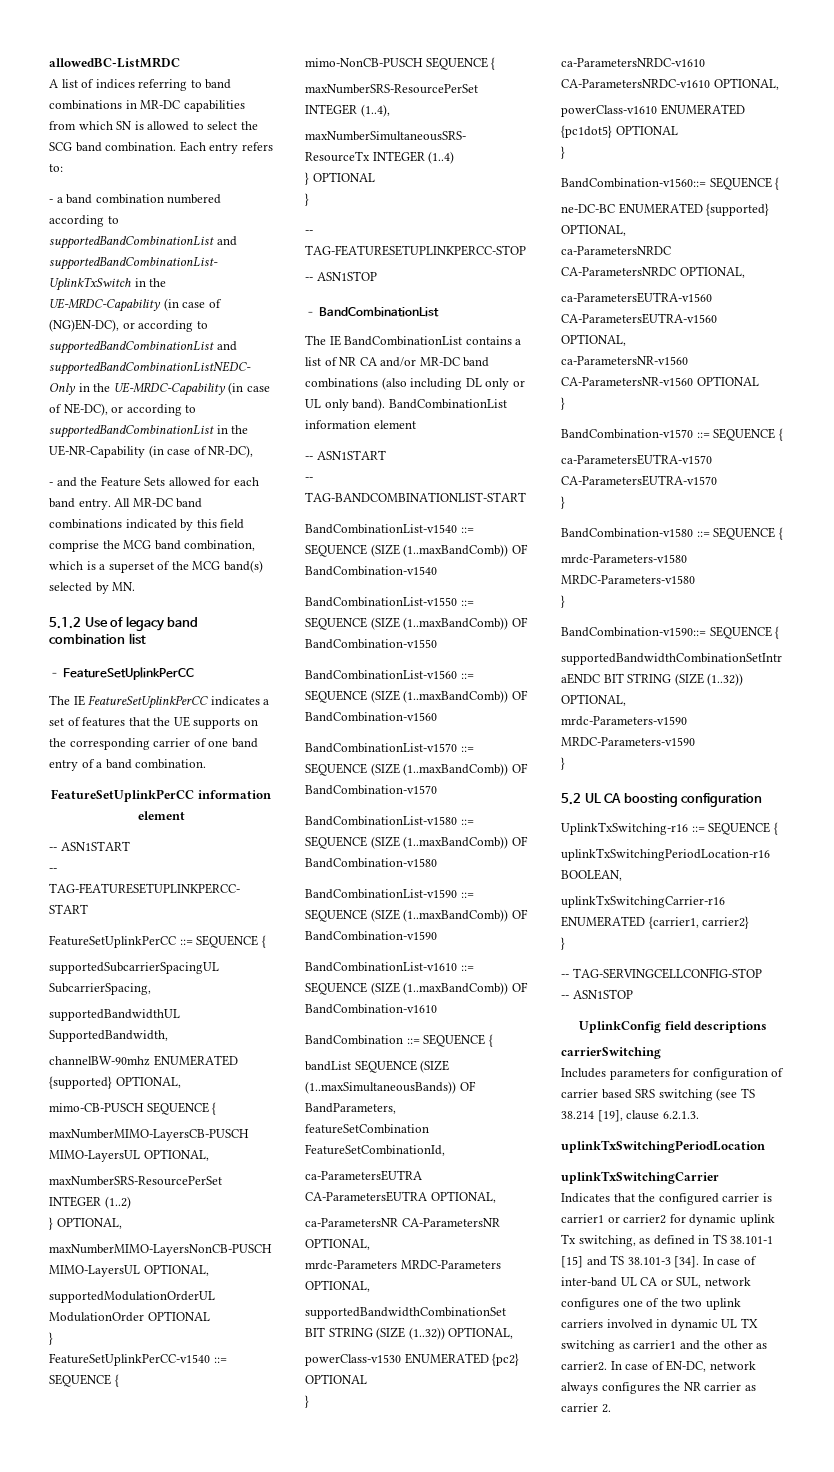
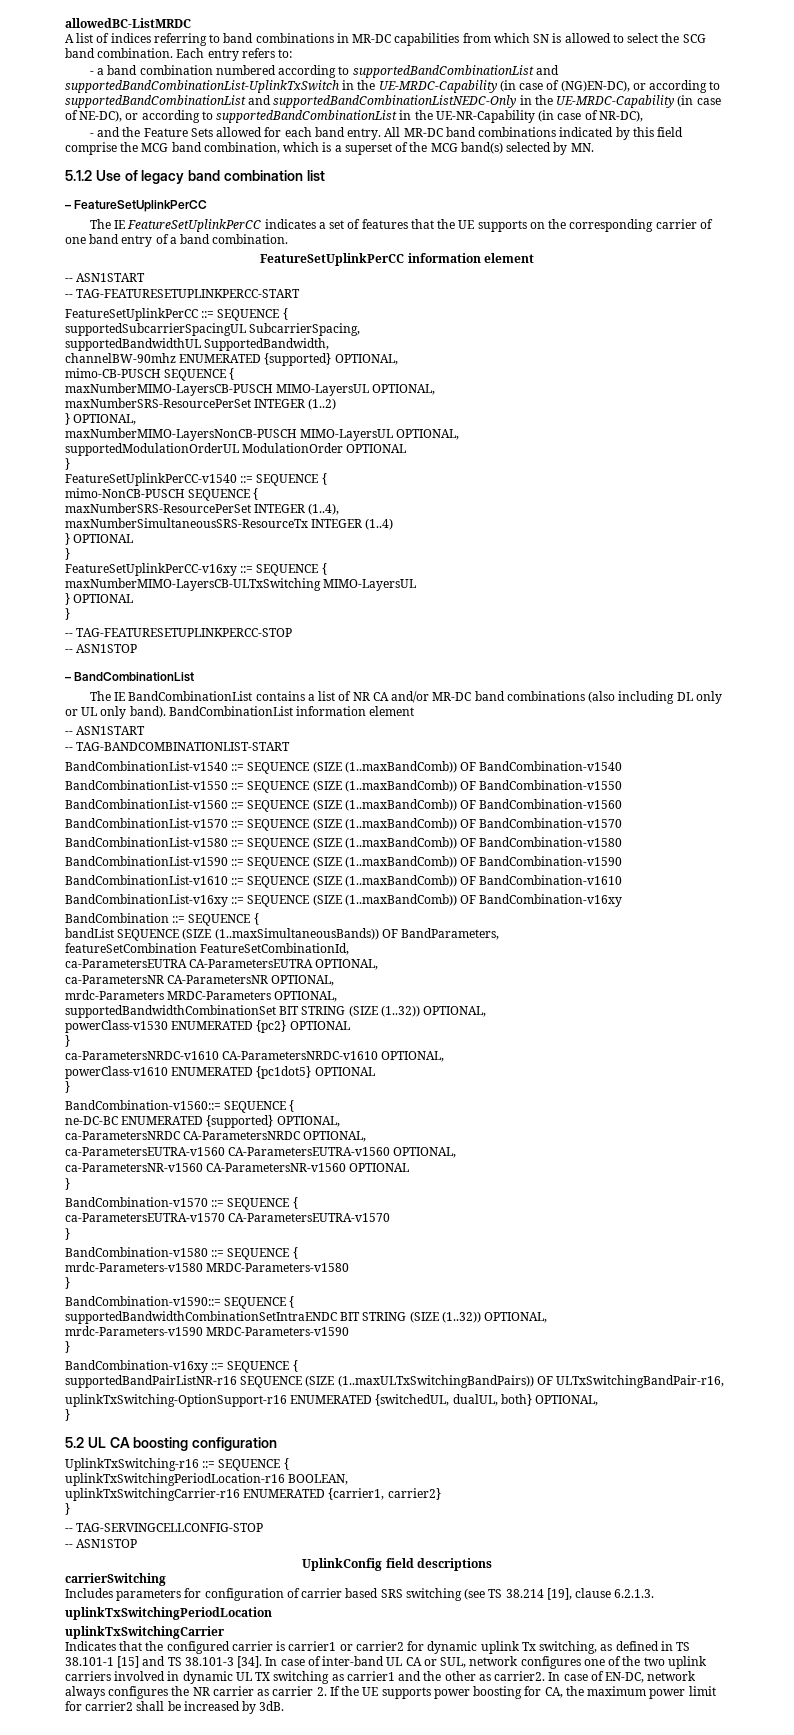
+ FeatureSetUplinkPerCC-v16xy ::= SEQUENCE {
+ maxNumberMIMO-LayersCB-ULTxSwitching MIMO-LayersUL
+ } OPTIONAL
+ }
+ BandCombinationList-v16xy ::= SEQUENCE (SIZE (1..maxBandComb)) OF BandCombination-v16xy
+ BandCombination-v16xy ::= SEQUENCE {
+ supportedBandPairListNR-r16 SEQUENCE (SIZE (1..maxULTxSwitchingBandPairs)) OF ULTxSwitchingBandPair-r16,
+ uplinkTxSwitching-OptionSupport-r16 ENUMERATED {switchedUL, dualUL, both} OPTIONAL,
+ }
- In case of EN-DC, network always configures the NR carrier as carrier 2.
+ In case of EN-DC, network always configures the NR carrier as carrier 2. If the UE supports power boosting for CA, the maximum power limit for carrier2 shall be increased by 3dB.

